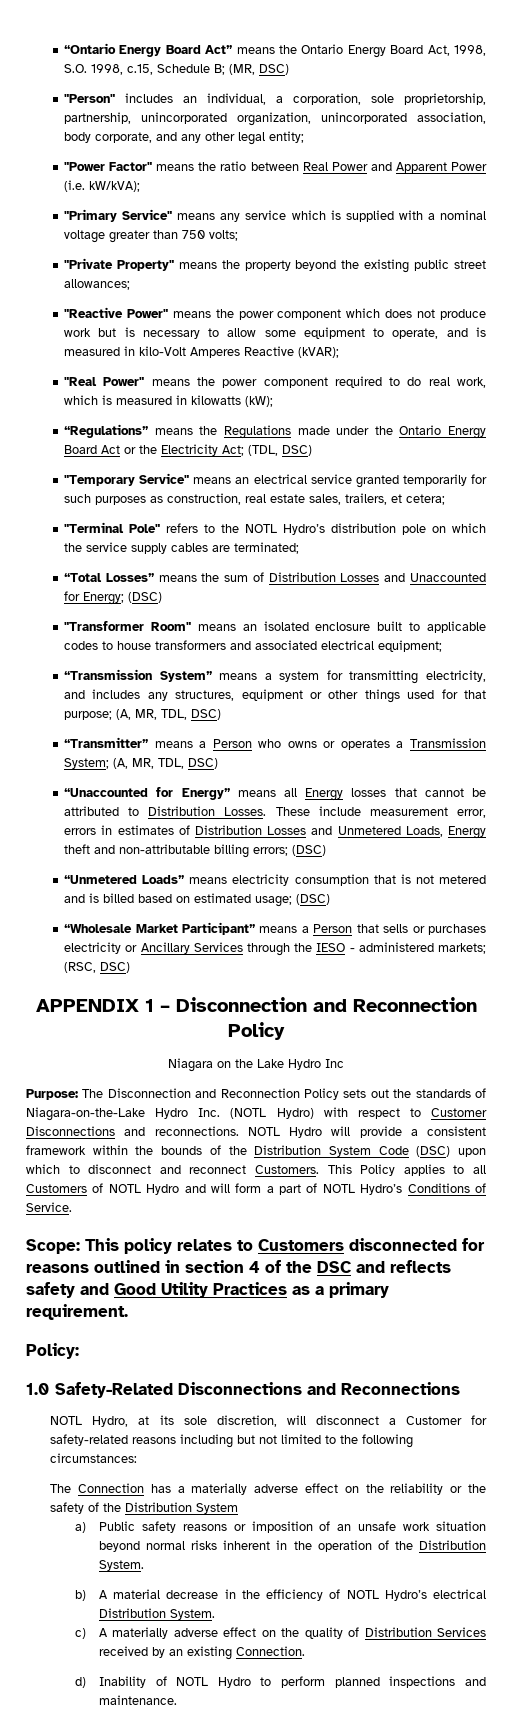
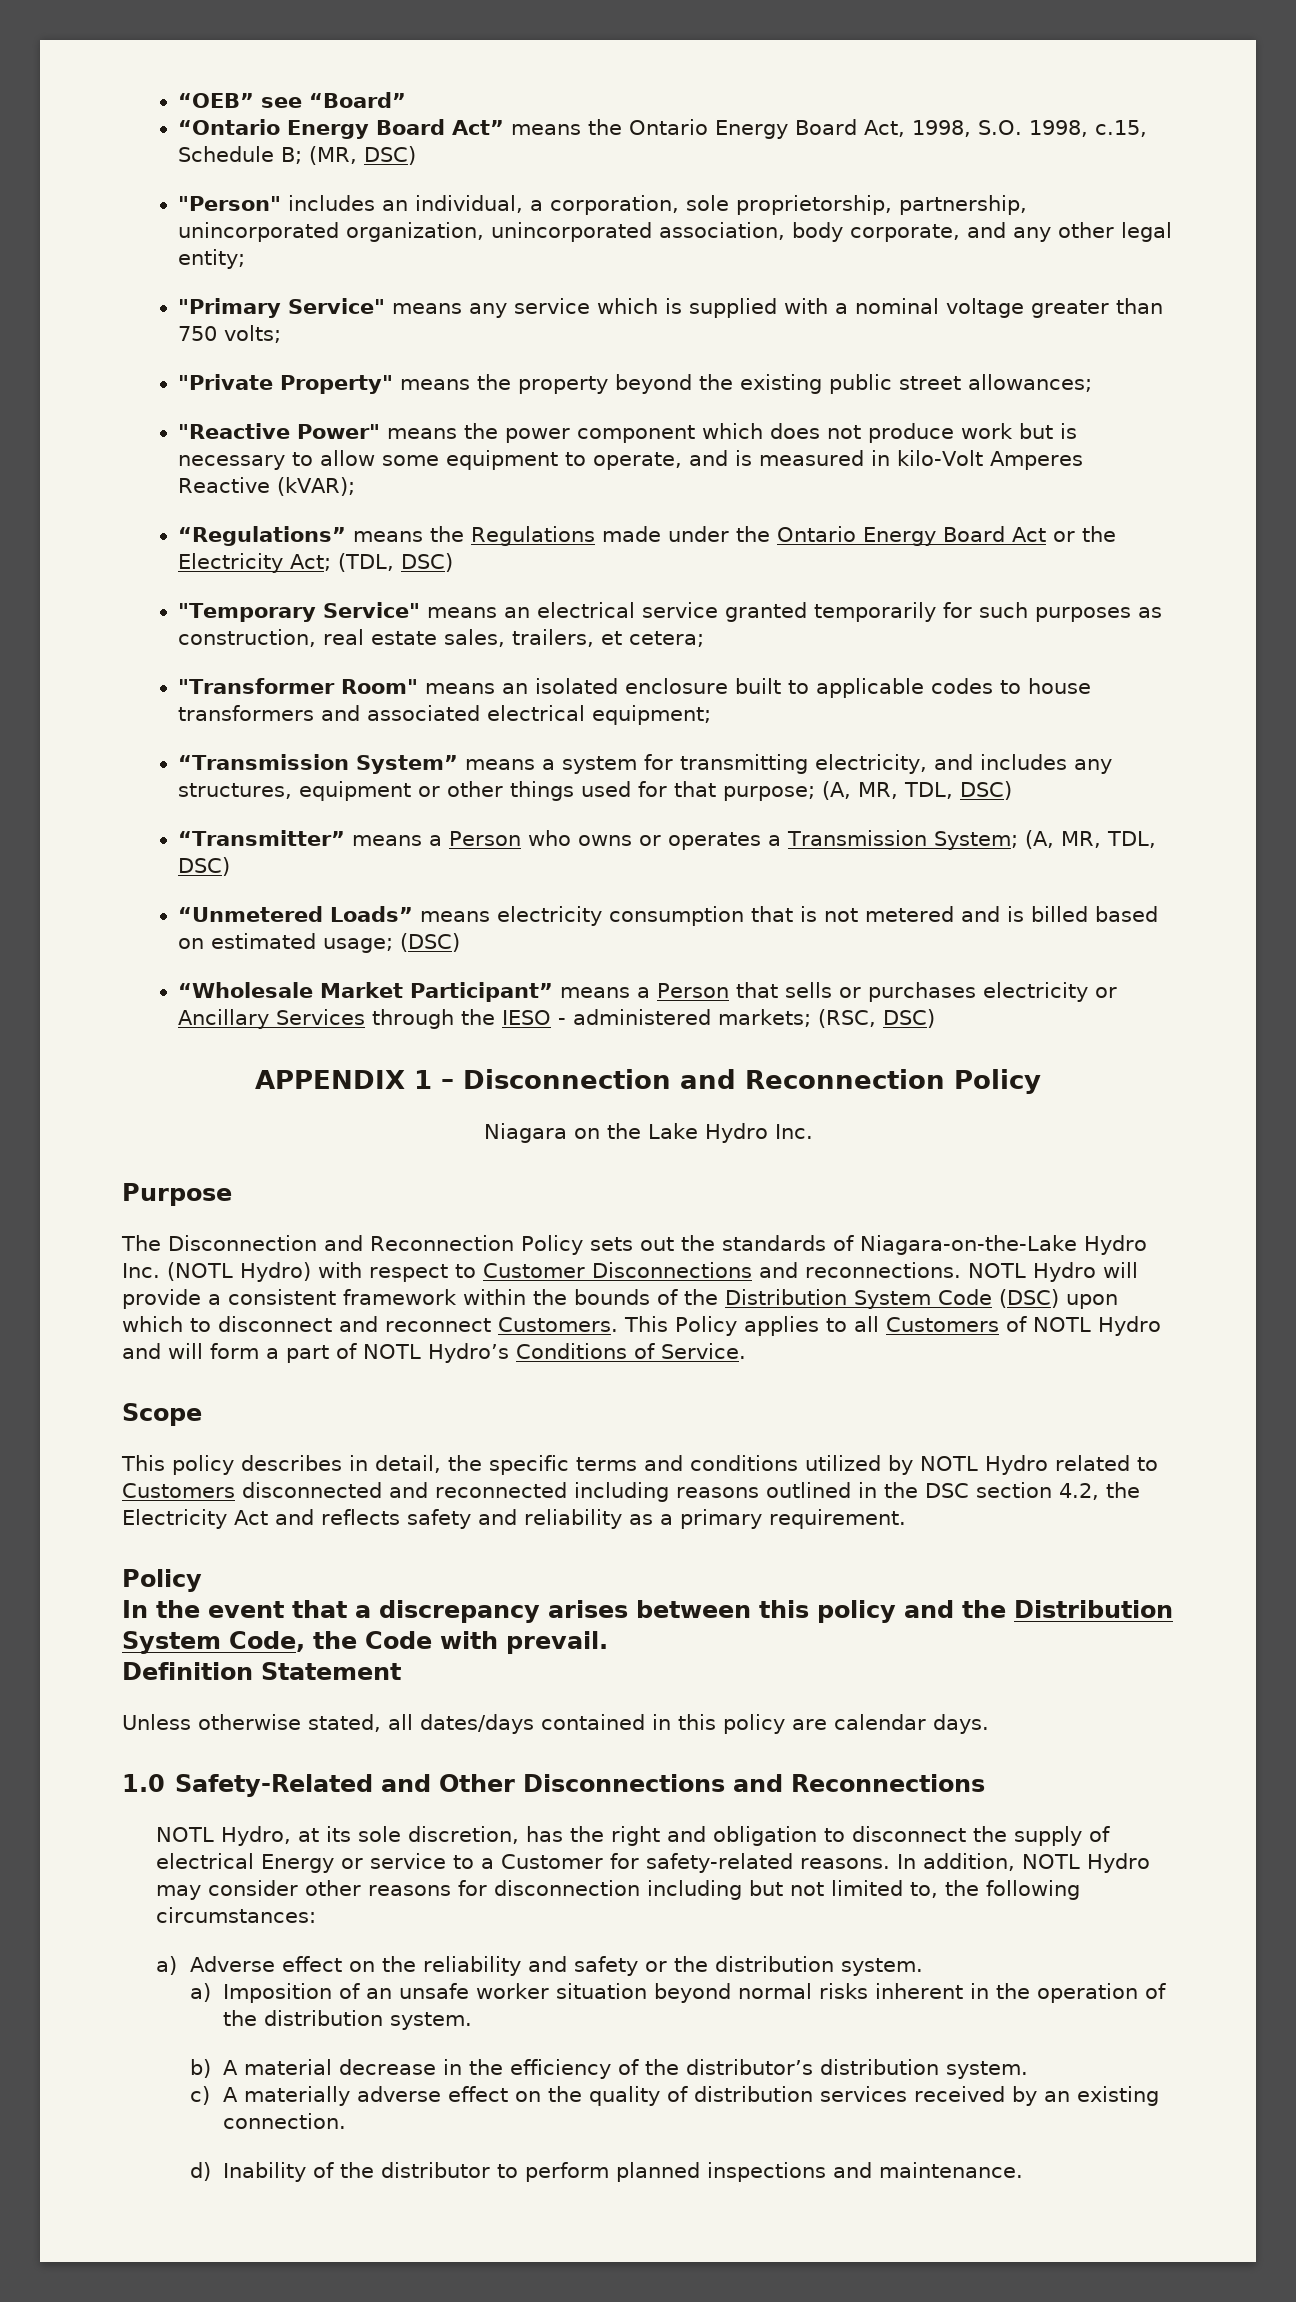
+ “OEB” see “Board”
- "Power Factor" means the ratio between Real Power and Apparent Power (i.e. kW/kVA);
- "Real Power" means the power component required to do real work, which is measured in kilowatts (kW);
- "Terminal Pole" refers to the NOTL Hydro’s distribution pole on which the service supply cables are terminated;
- “Total Losses” means the sum of Distribution Losses and Unaccounted for Energy; (DSC)
- “Unaccounted for Energy” means all Energy losses that cannot be attributed to Distribution Losses. These include measurement error, errors in estimates of Distribution Losses and Unmetered Loads, Energy theft and non-attributable billing errors; (DSC)
- Niagara on the Lake Hydro Inc
- Purpose: The Disconnection and Reconnection Policy sets out the standards of Niagara-on-the-Lake Hydro Inc. (NOTL Hydro) with respect to Customer Disconnections and reconnections.
+ Niagara on the Lake Hydro Inc.
+ Purpose
+ The Disconnection and Reconnection Policy sets out the standards of Niagara-on-the-Lake Hydro Inc. (NOTL Hydro) with respect to Customer Disconnections and reconnections.
- Scope: This policy relates to Customers disconnected for reasons outlined in section 4 of the DSC and reflects safety and Good Utility Practices as a primary requirement.
- Policy:
+ Scope
+ This policy describes in detail, the specific terms and conditions utilized by NOTL Hydro related to Customers disconnected and reconnected including reasons outlined in the DSC section 4.2, the Electricity Act and reflects safety and reliability as a primary requirement.
+ Policy
+ In the event that a discrepancy arises between this policy and the Distribution System Code, the Code with prevail.
+ Definition Statement
+ Unless otherwise stated, all dates/days contained in this policy are calendar days.
- 1.0 Safety-Related Disconnections and Reconnections
+ 1.0 Safety-Related and Other Disconnections and Reconnections
- NOTL Hydro, at its sole discretion, will disconnect a Customer for safety-related reasons including but not limited to the following circumstances:
+ NOTL Hydro, at its sole discretion, has the right and obligation to disconnect the supply of electrical Energy or service to a Customer for safety-related reasons. In addition, NOTL Hydro may consider other reasons for disconnection including but not limited to, the following circumstances:
- The Connection has a materially adverse effect on the reliability or the safety of the Distribution System
- a) Public safety reasons or imposition of an unsafe work situation beyond normal risks inherent in the operation of the Distribution System.
+ a) Adverse effect on the reliability and safety or the distribution system.
+ a) Imposition of an unsafe worker situation beyond normal risks inherent in the operation of the distribution system.
- b) A material decrease in the efficiency of NOTL Hydro’s electrical Distribution System.
+ b) A material decrease in the efficiency of the distributor’s distribution system.
- c) A materially adverse effect on the quality of Distribution Services received by an existing Connection.
+ c) A materially adverse effect on the quality of distribution services received by an existing connection.
- d) Inability of NOTL Hydro to perform planned inspections and maintenance.
+ d) Inability of the distributor to perform planned inspections and maintenance.

